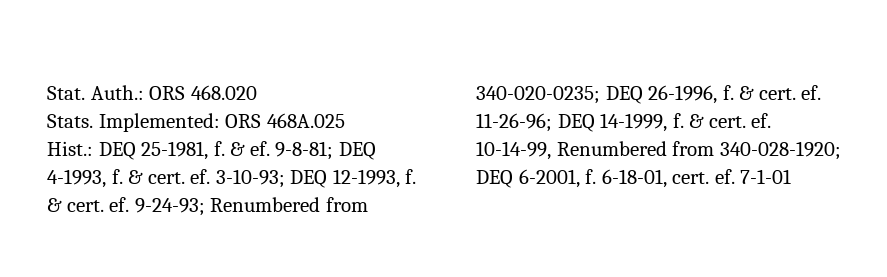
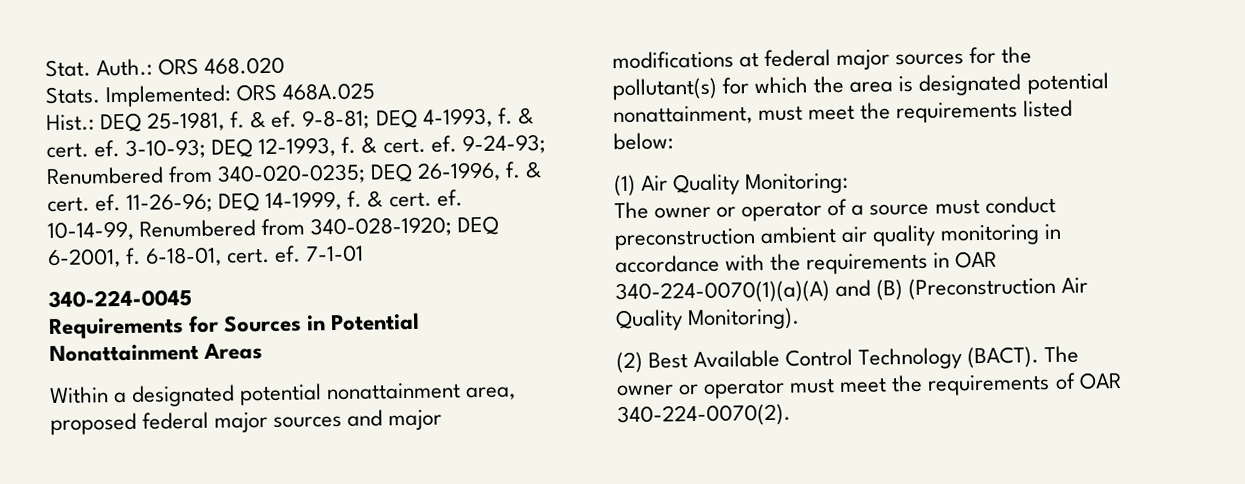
+ 340-224-0045
+ Requirements for Sources in Potential Nonattainment Areas
+ Within a designated potential nonattainment area, proposed federal major sources and major modifications at federal major sources for the pollutant(s) for which the area is designated potential nonattainment, must meet the requirements listed below:
+ (1) Air Quality Monitoring:
+ The owner or operator of a source must conduct preconstruction ambient air quality monitoring in accordance with the requirements in OAR 340-224-0070(1)(a)(A) and (B) (Preconstruction Air Quality Monitoring).
+ (2) Best Available Control Technology (BACT). The owner or operator must meet the requirements of OAR 340-224-0070(2).

